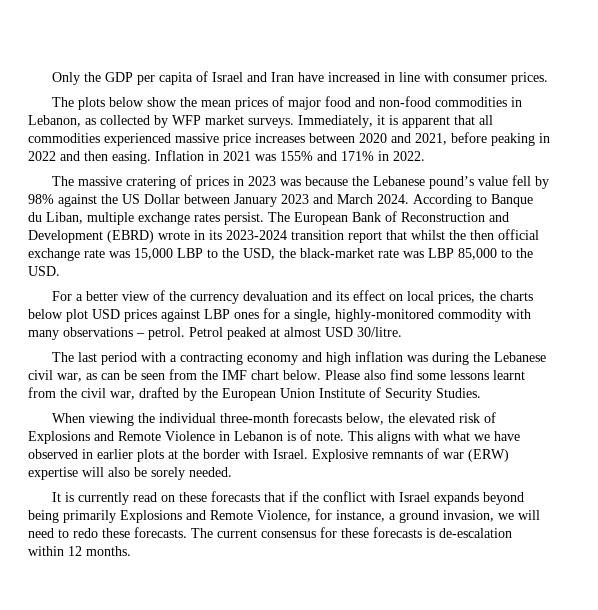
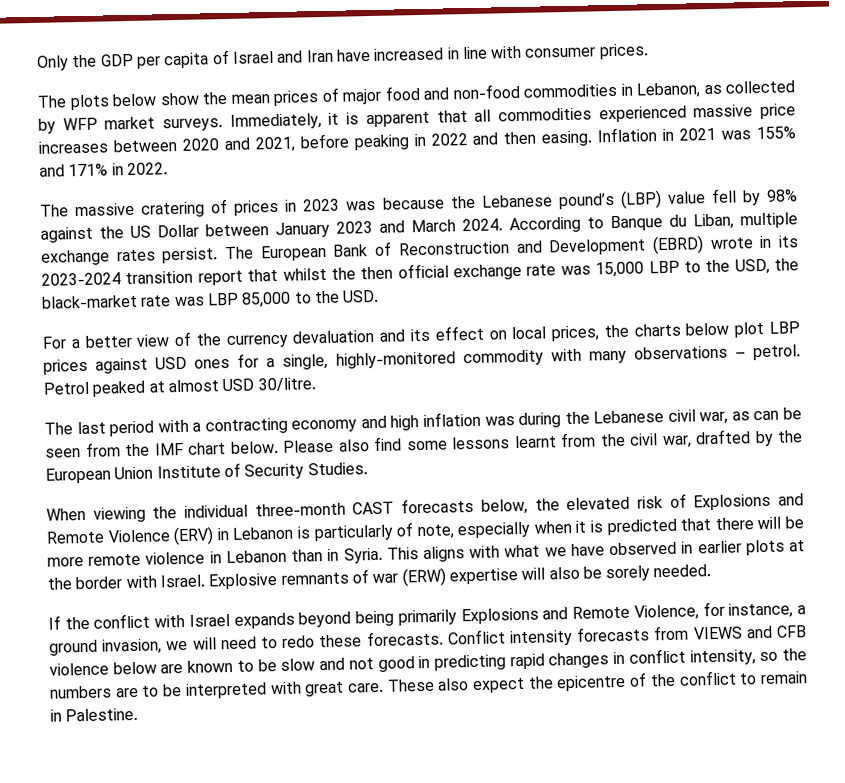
- The massive cratering of prices in 2023 was because the Lebanese pound’s value fell by 98% against the US Dollar between January 2023 and March 2024.
+ The massive cratering of prices in 2023 was because the Lebanese pound’s (LBP) value fell by 98% against the US Dollar between January 2023 and March 2024.
- For a better view of the currency devaluation and its effect on local prices, the charts below plot USD prices against LBP ones for a single, highly-monitored commodity with many observations – petrol.
+ For a better view of the currency devaluation and its effect on local prices, the charts below plot LBP prices against USD ones for a single, highly-monitored commodity with many observations – petrol.
- When viewing the individual three-month forecasts below, the elevated risk of Explosions and Remote Violence in Lebanon is of note.
+ When viewing the individual three-month CAST forecasts below, the elevated risk of Explosions and Remote Violence (ERV) in Lebanon is particularly of note, especially when it is predicted that there will be more remote violence in Lebanon than in Syria.
- It is currently read on these forecasts that if the conflict with Israel expands beyond being primarily Explosions and Remote Violence, for instance, a ground invasion, we will need to redo these forecasts.
+ If the conflict with Israel expands beyond being primarily Explosions and Remote Violence, for instance, a ground invasion, we will need to redo these forecasts.
- The current consensus for these forecasts is de-escalation within 12 months.
+ Conflict intensity forecasts from VIEWS and CFB violence below are known to be slow and not good in predicting rapid changes in conflict intensity, so the numbers are to be interpreted with great care. These also expect the epicentre of the conflict to remain in Palestine.

